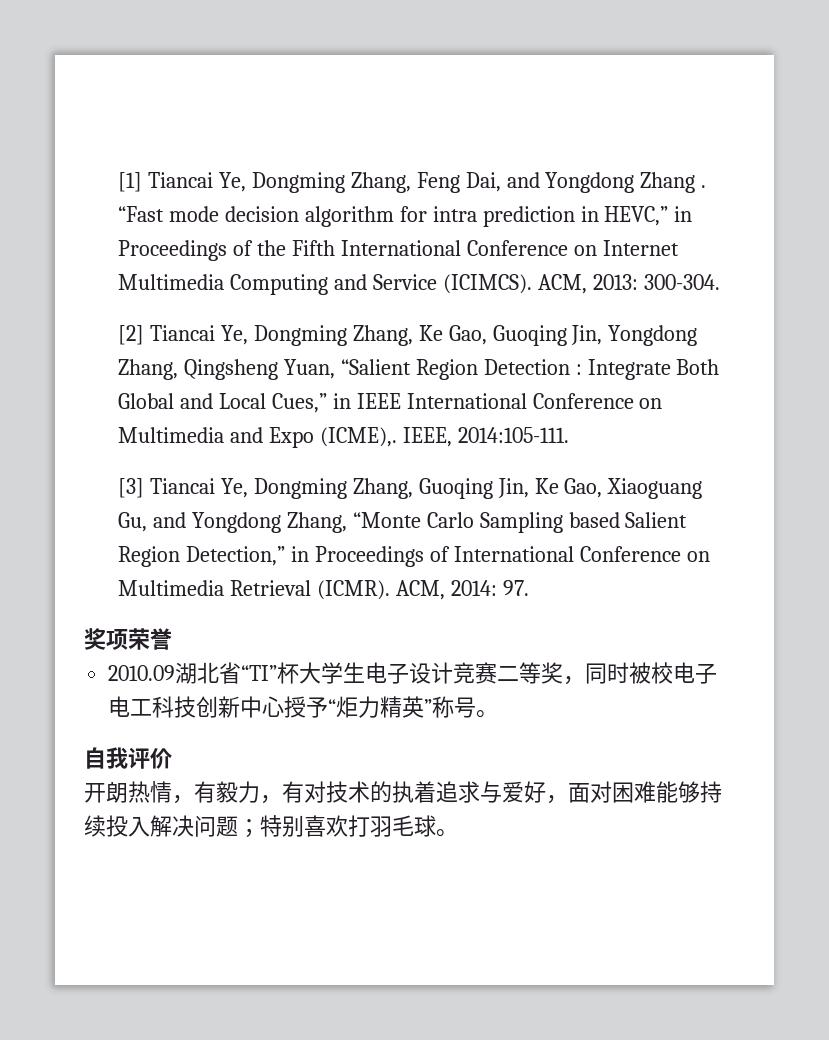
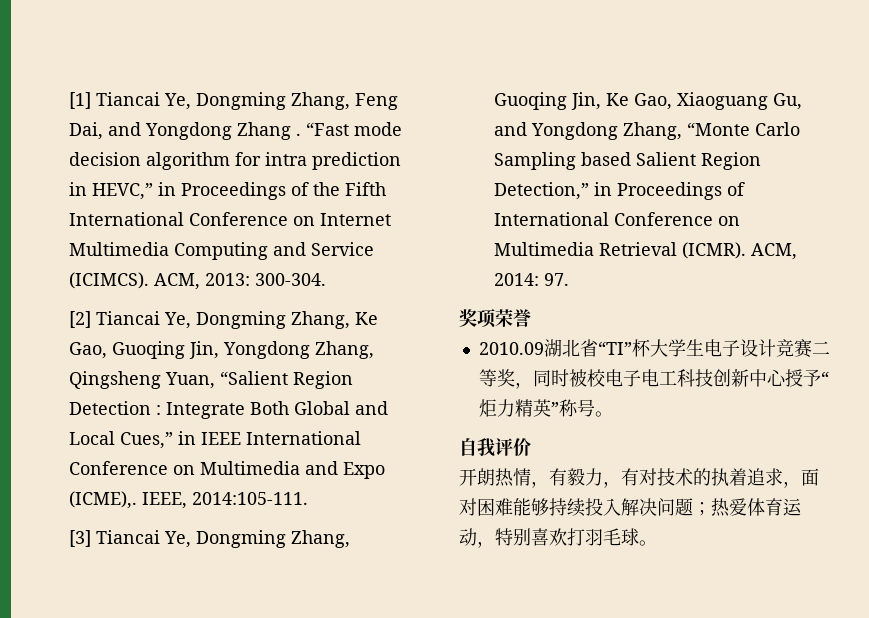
- 开朗热情，有毅力，有对技术的执着追求与爱好，面对困难能够持续投入解决问题；特别喜欢打羽毛球。
+ 开朗热情，有毅力，有对技术的执着追求，面对困难能够持续投入解决问题；热爱体育运动，特别喜欢打羽毛球。

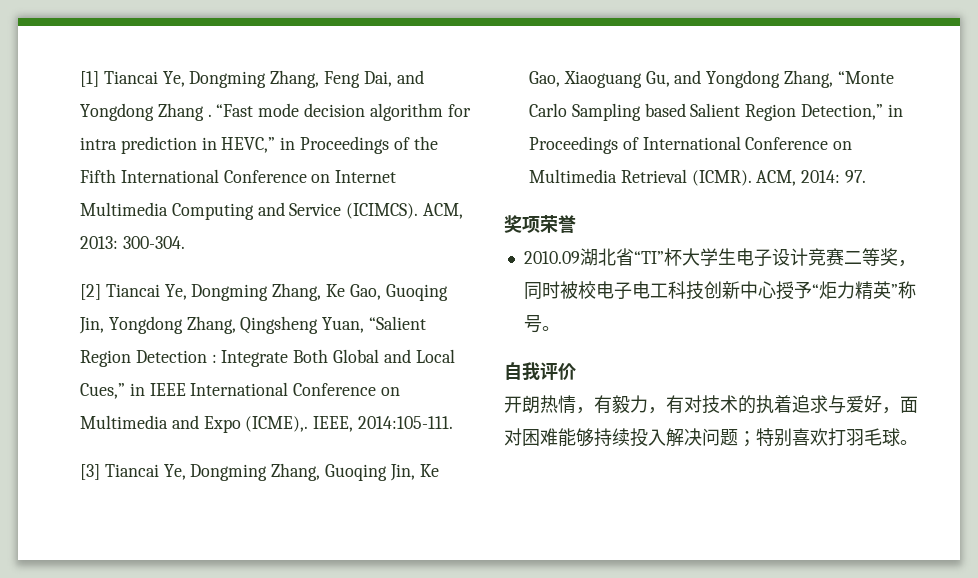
- 开朗热情，有毅力，有对技术的执着追求，面对困难能够持续投入解决问题；热爱体育运动，特别喜欢打羽毛球。
+ 开朗热情，有毅力，有对技术的执着追求与爱好，面对困难能够持续投入解决问题；特别喜欢打羽毛球。

